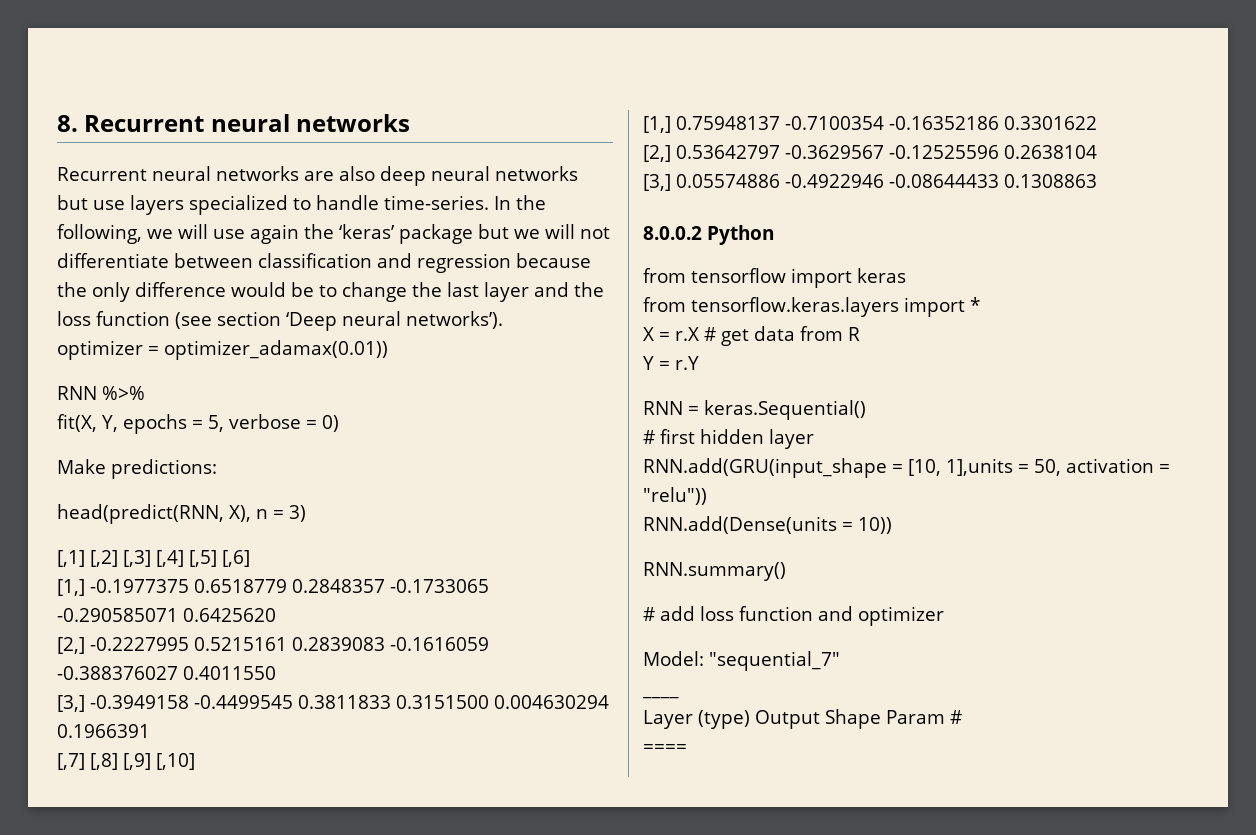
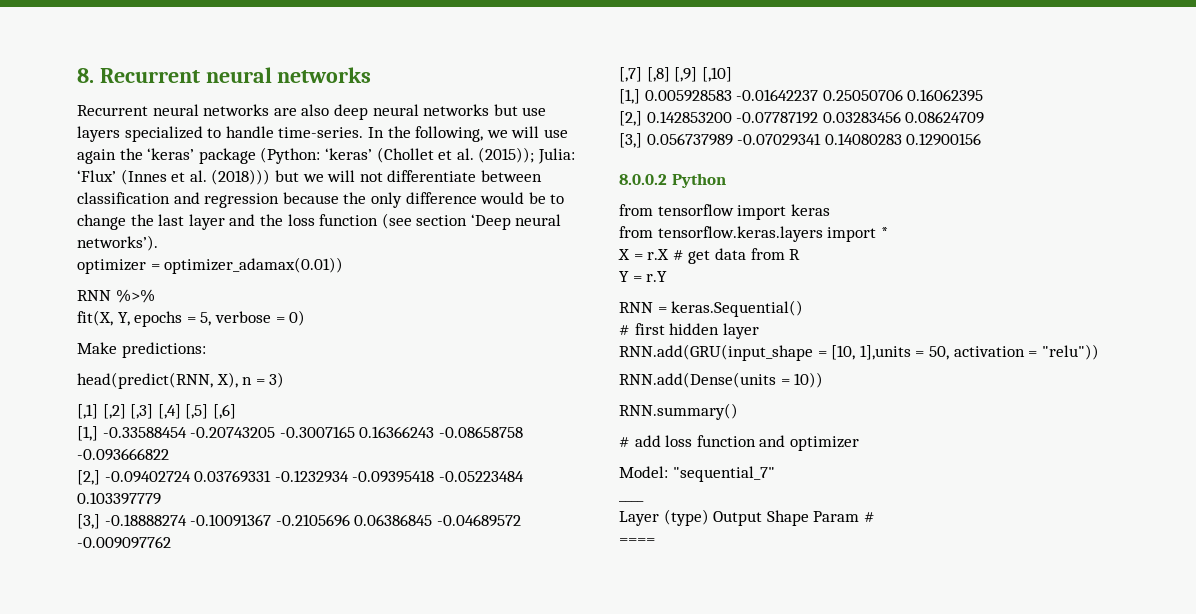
- In the following, we will use again the ‘keras’ package but we will not differentiate between classification and regression because the only difference would be to change the last layer and the loss function (see section ‘Deep neural networks’).
+ In the following, we will use again the ‘keras’ package (Python: ‘keras’ (Chollet et al. (2015)); Julia: ‘Flux’ (Innes et al. (2018))) but we will not differentiate between classification and regression because the only difference would be to change the last layer and the loss function (see section ‘Deep neural networks’).
- [1,] -0.1977375 0.6518779 0.2848357 -0.1733065 -0.290585071 0.6425620
- [2,] -0.2227995 0.5215161 0.2839083 -0.1616059 -0.388376027 0.4011550
- [3,] -0.3949158 -0.4499545 0.3811833 0.3151500 0.004630294 0.1966391
+ [1,] -0.33588454 -0.20743205 -0.3007165 0.16366243 -0.08658758 -0.093666822
+ [2,] -0.09402724 0.03769331 -0.1232934 -0.09395418 -0.05223484 0.103397779
+ [3,] -0.18888274 -0.10091367 -0.2105696 0.06386845 -0.04689572 -0.009097762
- [1,] 0.75948137 -0.7100354 -0.16352186 0.3301622
- [2,] 0.53642797 -0.3629567 -0.12525596 0.2638104
- [3,] 0.05574886 -0.4922946 -0.08644433 0.1308863
+ [1,] 0.005928583 -0.01642237 0.25050706 0.16062395
+ [2,] 0.142853200 -0.07787192 0.03283456 0.08624709
+ [3,] 0.056737989 -0.07029341 0.14080283 0.12900156

